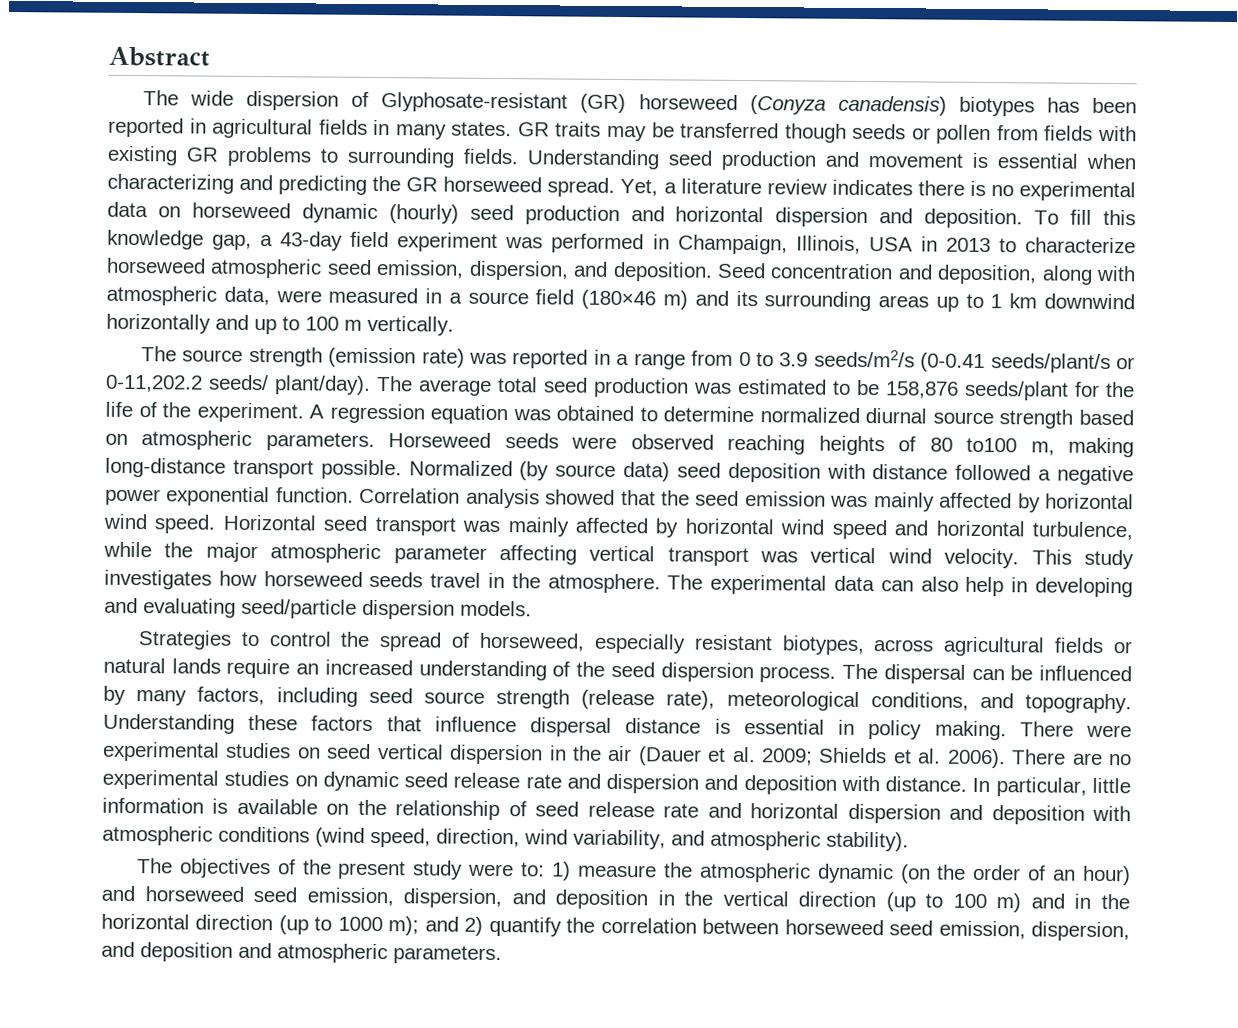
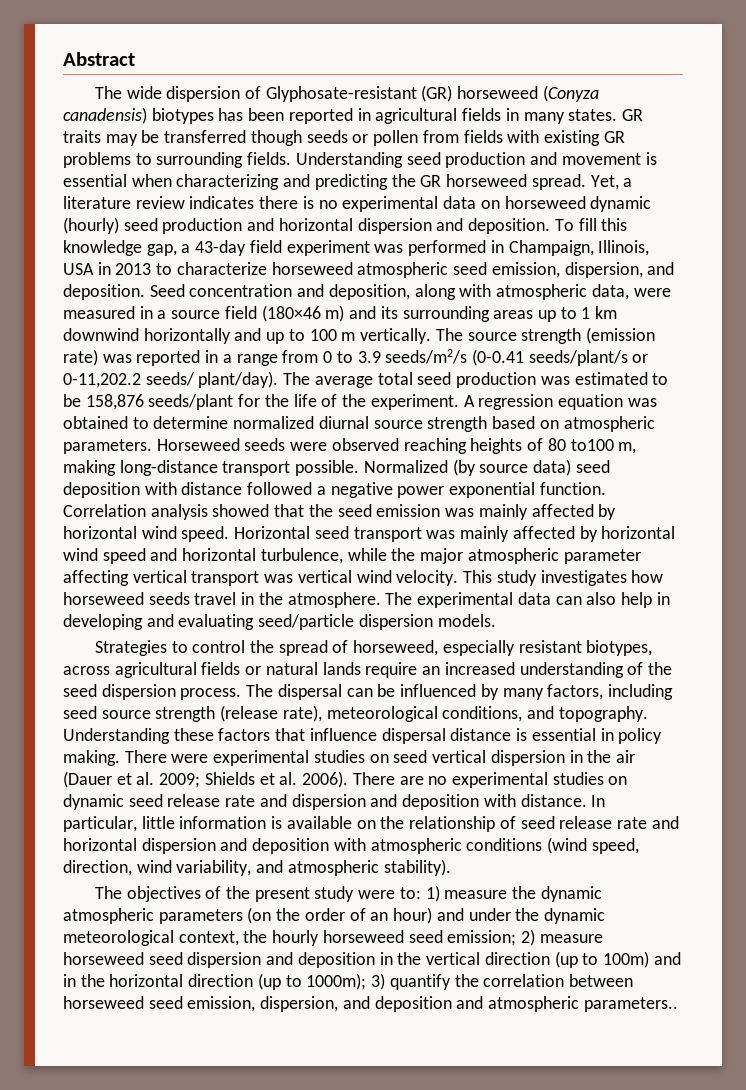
- Seed concentration and deposition, along with atmospheric data, were measured in a source field (180×46 m) and its surrounding areas up to 1 km downwind horizontally and up to 100 m vertically.
- The source strength (emission rate) was reported in a range from 0 to 3.9 seeds/m2/s (0-0.41 seeds/plant/s or 0-11,202.2 seeds/ plant/day).
+ Seed concentration and deposition, along with atmospheric data, were measured in a source field (180×46 m) and its surrounding areas up to 1 km downwind horizontally and up to 100 m vertically. The source strength (emission rate) was reported in a range from 0 to 3.9 seeds/m2/s (0-0.41 seeds/plant/s or 0-11,202.2 seeds/ plant/day).
- The objectives of the present study were to: 1) measure the atmospheric dynamic (on the order of an hour) and horseweed seed emission, dispersion, and deposition in the vertical direction (up to 100 m) and in the horizontal direction (up to 1000 m); and 2) quantify the correlation between horseweed seed emission, dispersion, and deposition and atmospheric parameters.
+ The objectives of the present study were to: 1) measure the dynamic atmospheric parameters (on the order of an hour) and under the dynamic meteorological context, the hourly horseweed seed emission; 2) measure horseweed seed dispersion and deposition in the vertical direction (up to 100m) and in the horizontal direction (up to 1000m); 3) quantify the correlation between horseweed seed emission, dispersion, and deposition and atmospheric parameters..

